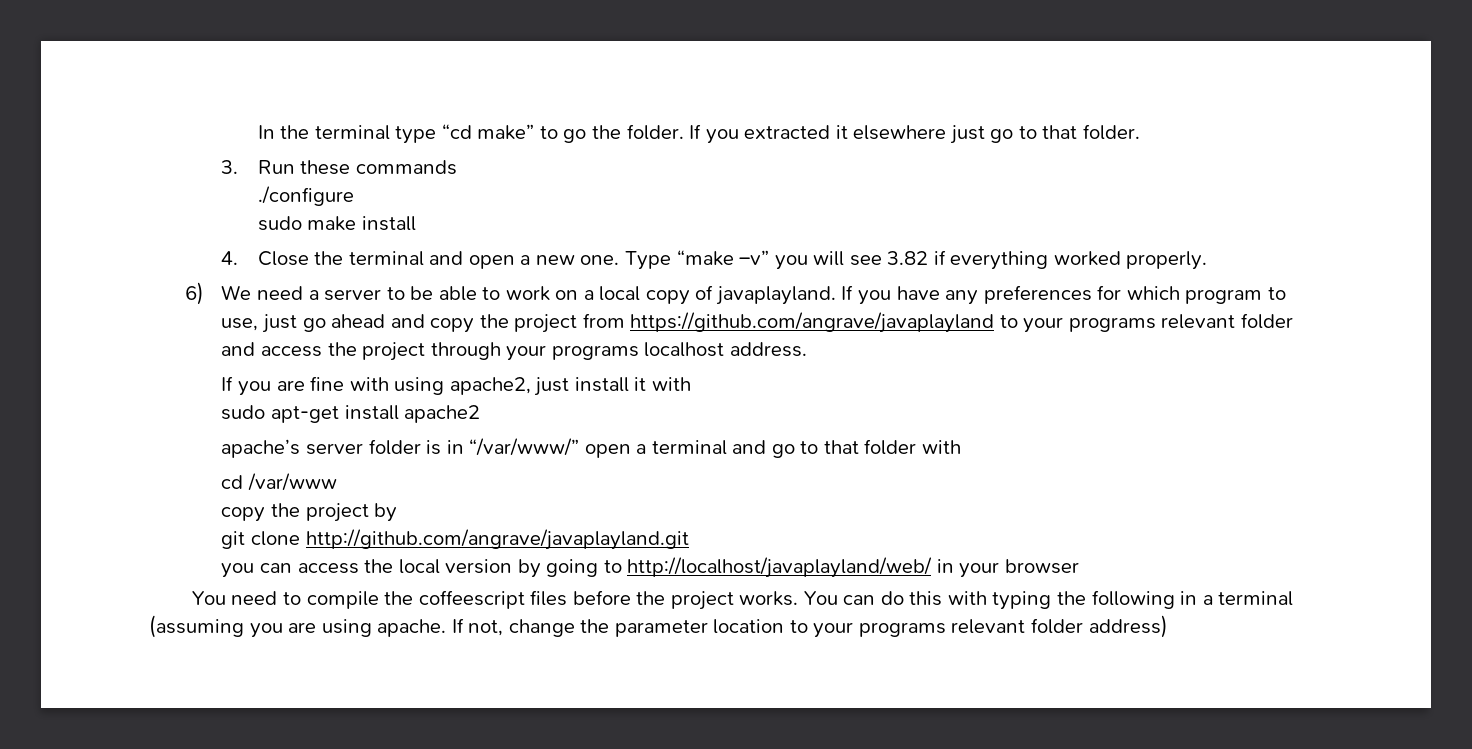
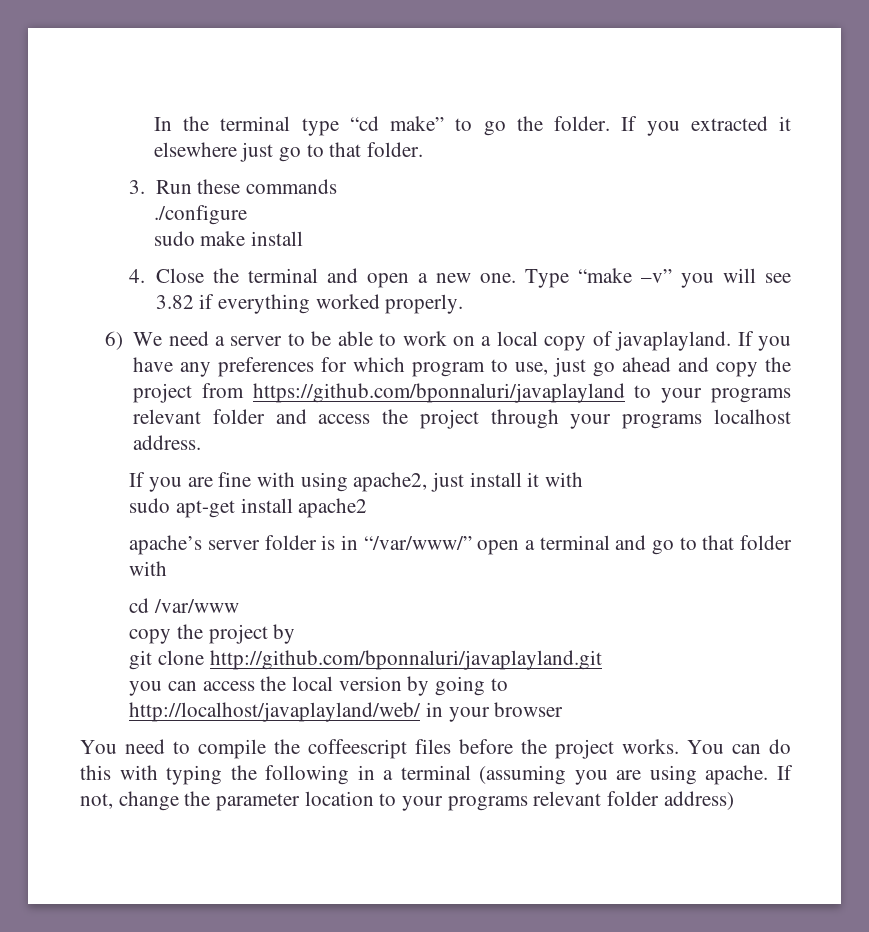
- If you have any preferences for which program to use, just go ahead and copy the project from https://github.com/angrave/javaplayland to your programs relevant folder and access the project through your programs localhost address.
+ If you have any preferences for which program to use, just go ahead and copy the project from https://github.com/bponnaluri/javaplayland to your programs relevant folder and access the project through your programs localhost address.
- git clone http://github.com/angrave/javaplayland.git
+ git clone http://github.com/bponnaluri/javaplayland.git

